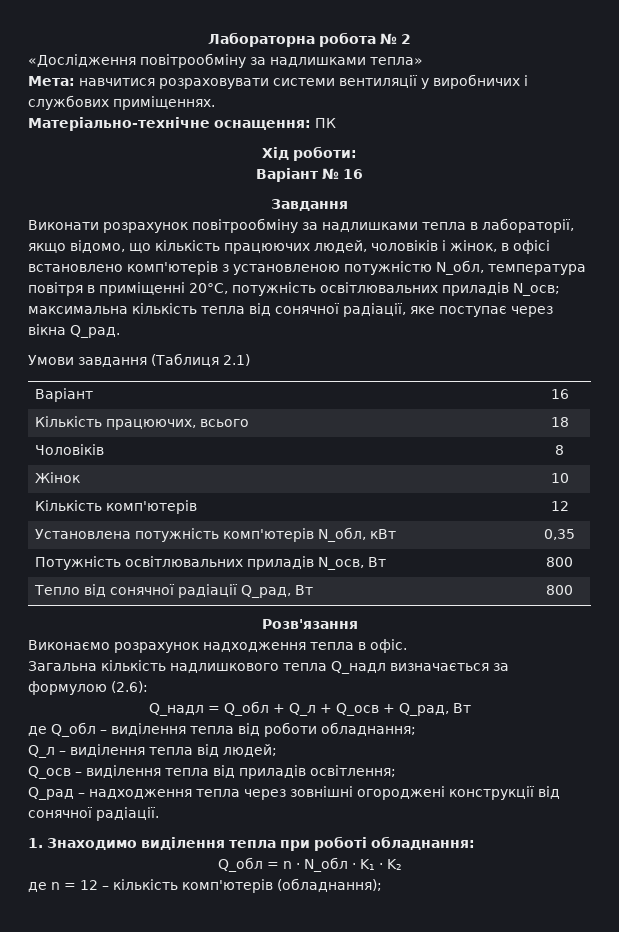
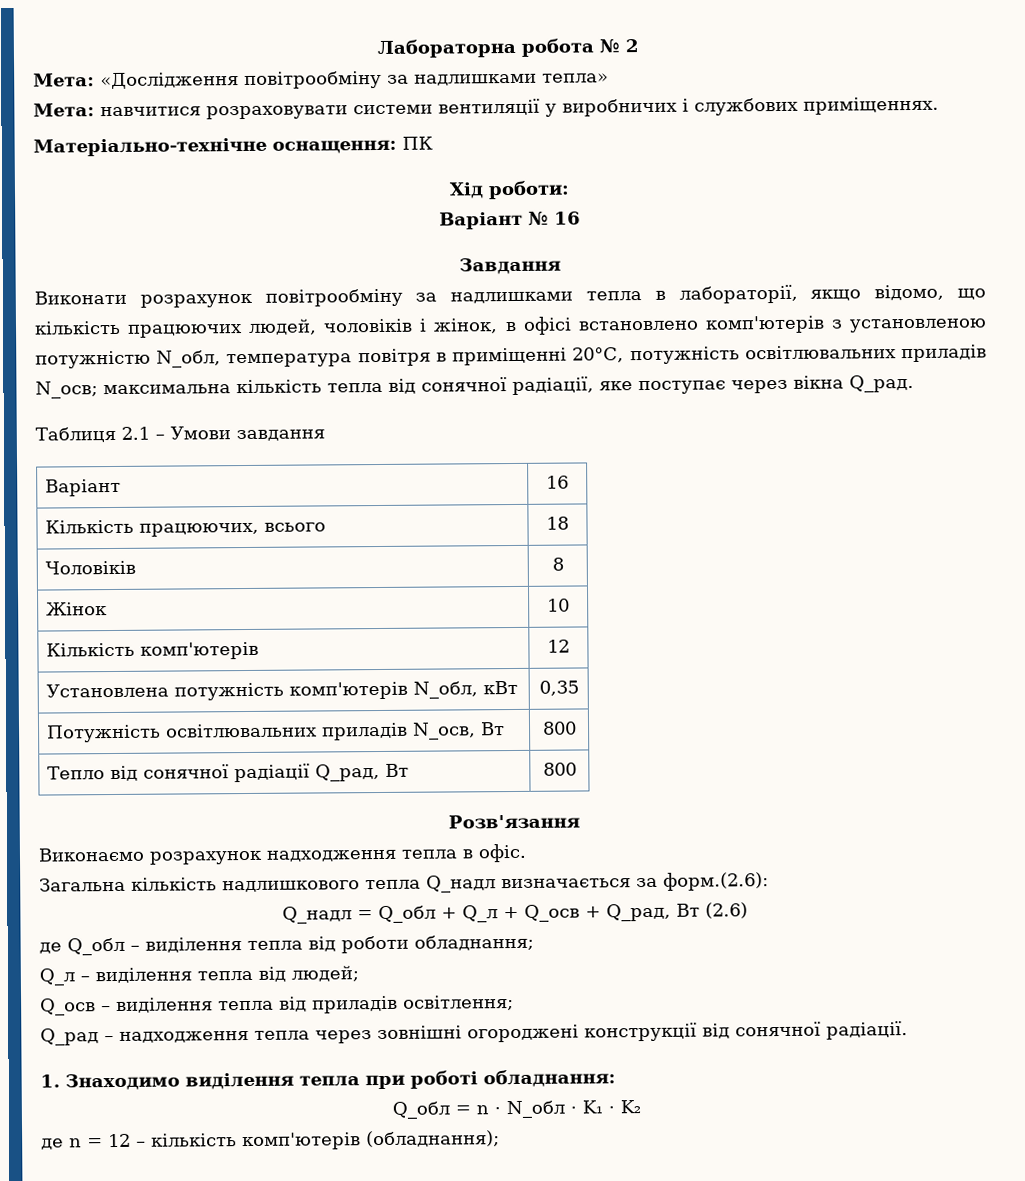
- «Дослідження повітрообміну за надлишками тепла»
+ Мета: «Дослідження повітрообміну за надлишками тепла»
- Умови завдання (Таблиця 2.1)
+ Таблиця 2.1 – Умови завдання
- Загальна кількість надлишкового тепла Q_надл визначається за формулою (2.6):
+ Загальна кількість надлишкового тепла Q_надл визначається за форм.(2.6):
- Q_надл = Q_обл + Q_л + Q_осв + Q_рад, Вт
+ Q_надл = Q_обл + Q_л + Q_осв + Q_рад, Вт (2.6)

